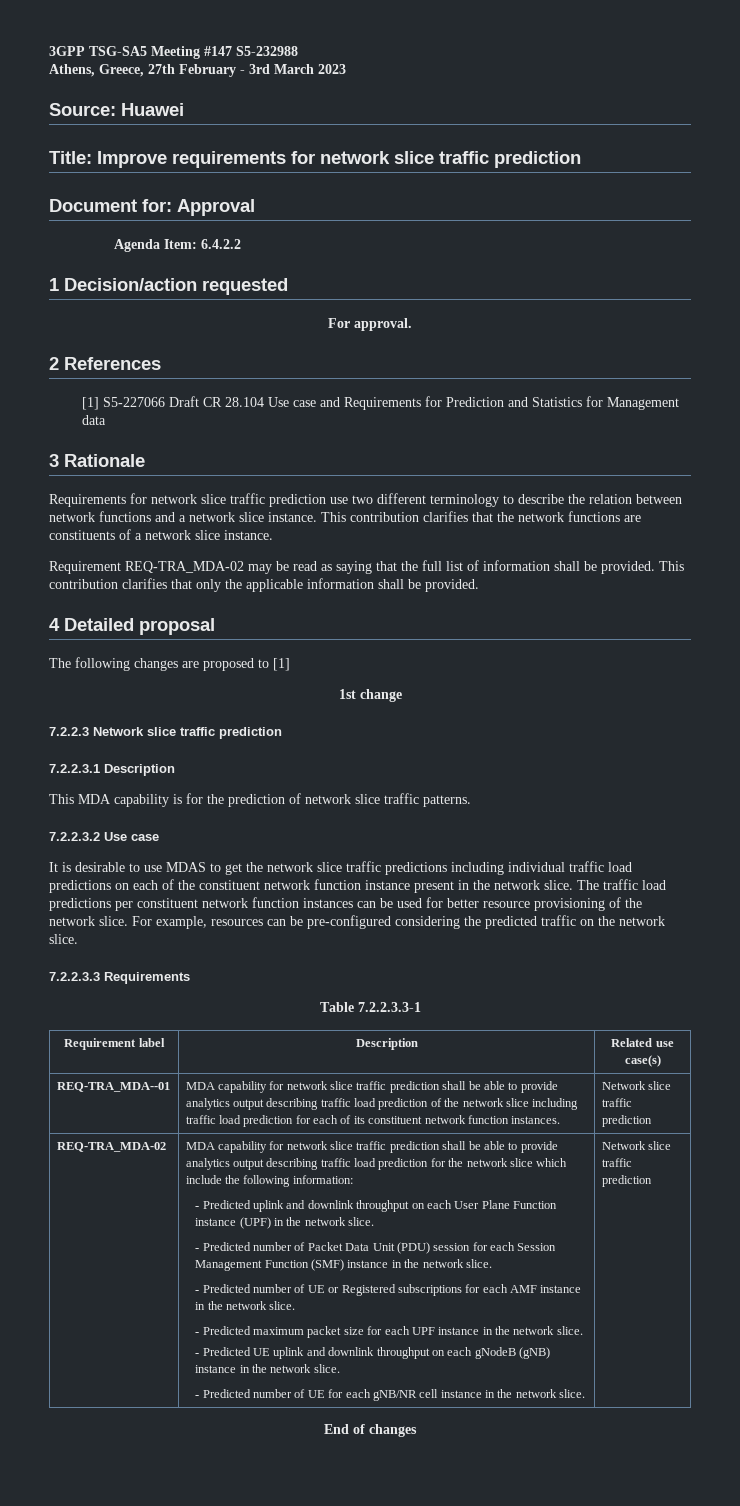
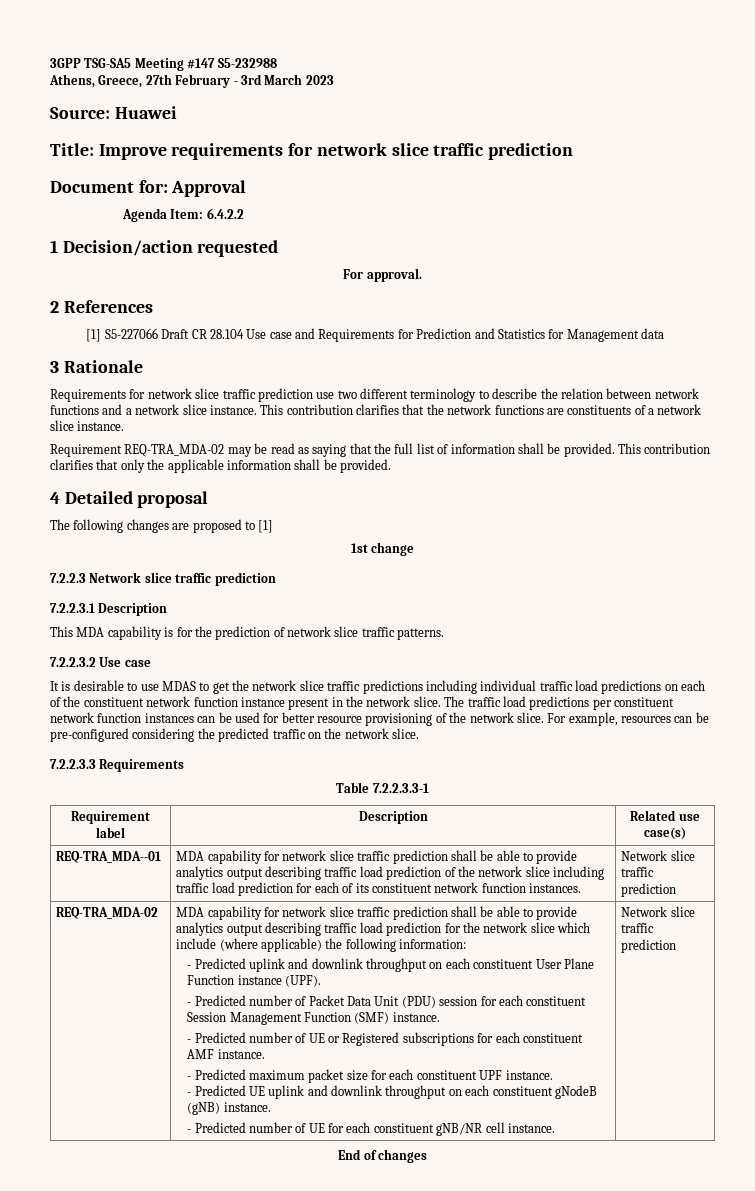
- MDA capability for network slice traffic prediction shall be able to provide analytics output describing traffic load prediction for the network slice which include the following information:
+ MDA capability for network slice traffic prediction shall be able to provide analytics output describing traffic load prediction for the network slice which include (where applicable) the following information:
- - Predicted uplink and downlink throughput on each User Plane Function instance (UPF) in the network slice.
+ - Predicted uplink and downlink throughput on each constituent User Plane Function instance (UPF).
- - Predicted number of Packet Data Unit (PDU) session for each Session Management Function (SMF) instance in the network slice.
+ - Predicted number of Packet Data Unit (PDU) session for each constituent Session Management Function (SMF) instance.
- - Predicted number of UE or Registered subscriptions for each AMF instance in the network slice.
+ - Predicted number of UE or Registered subscriptions for each constituent AMF instance.
- - Predicted maximum packet size for each UPF instance in the network slice.
+ - Predicted maximum packet size for each constituent UPF instance.
- - Predicted UE uplink and downlink throughput on each gNodeB (gNB) instance in the network slice.
+ - Predicted UE uplink and downlink throughput on each constituent gNodeB (gNB) instance.
- - Predicted number of UE for each gNB/NR cell instance in the network slice.
+ - Predicted number of UE for each constituent gNB/NR cell instance.

